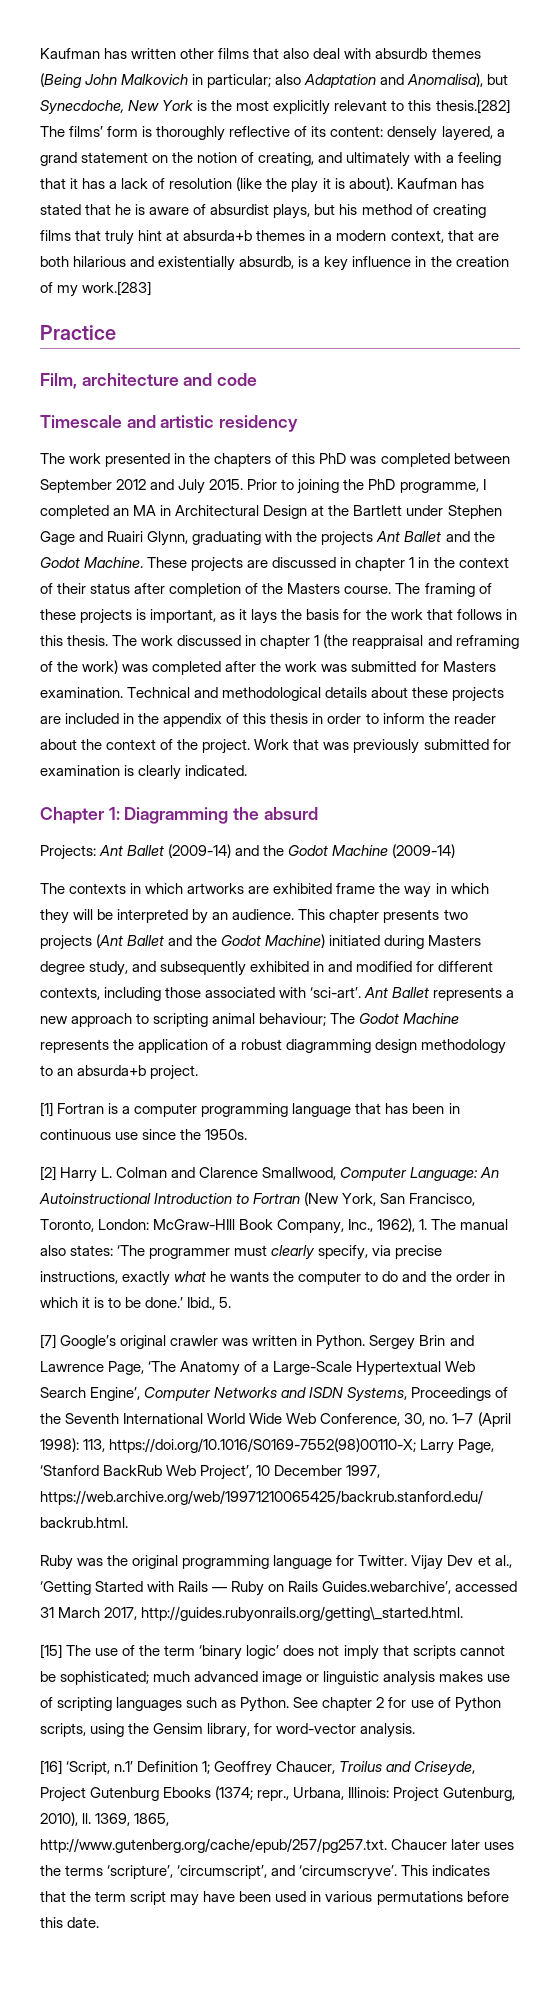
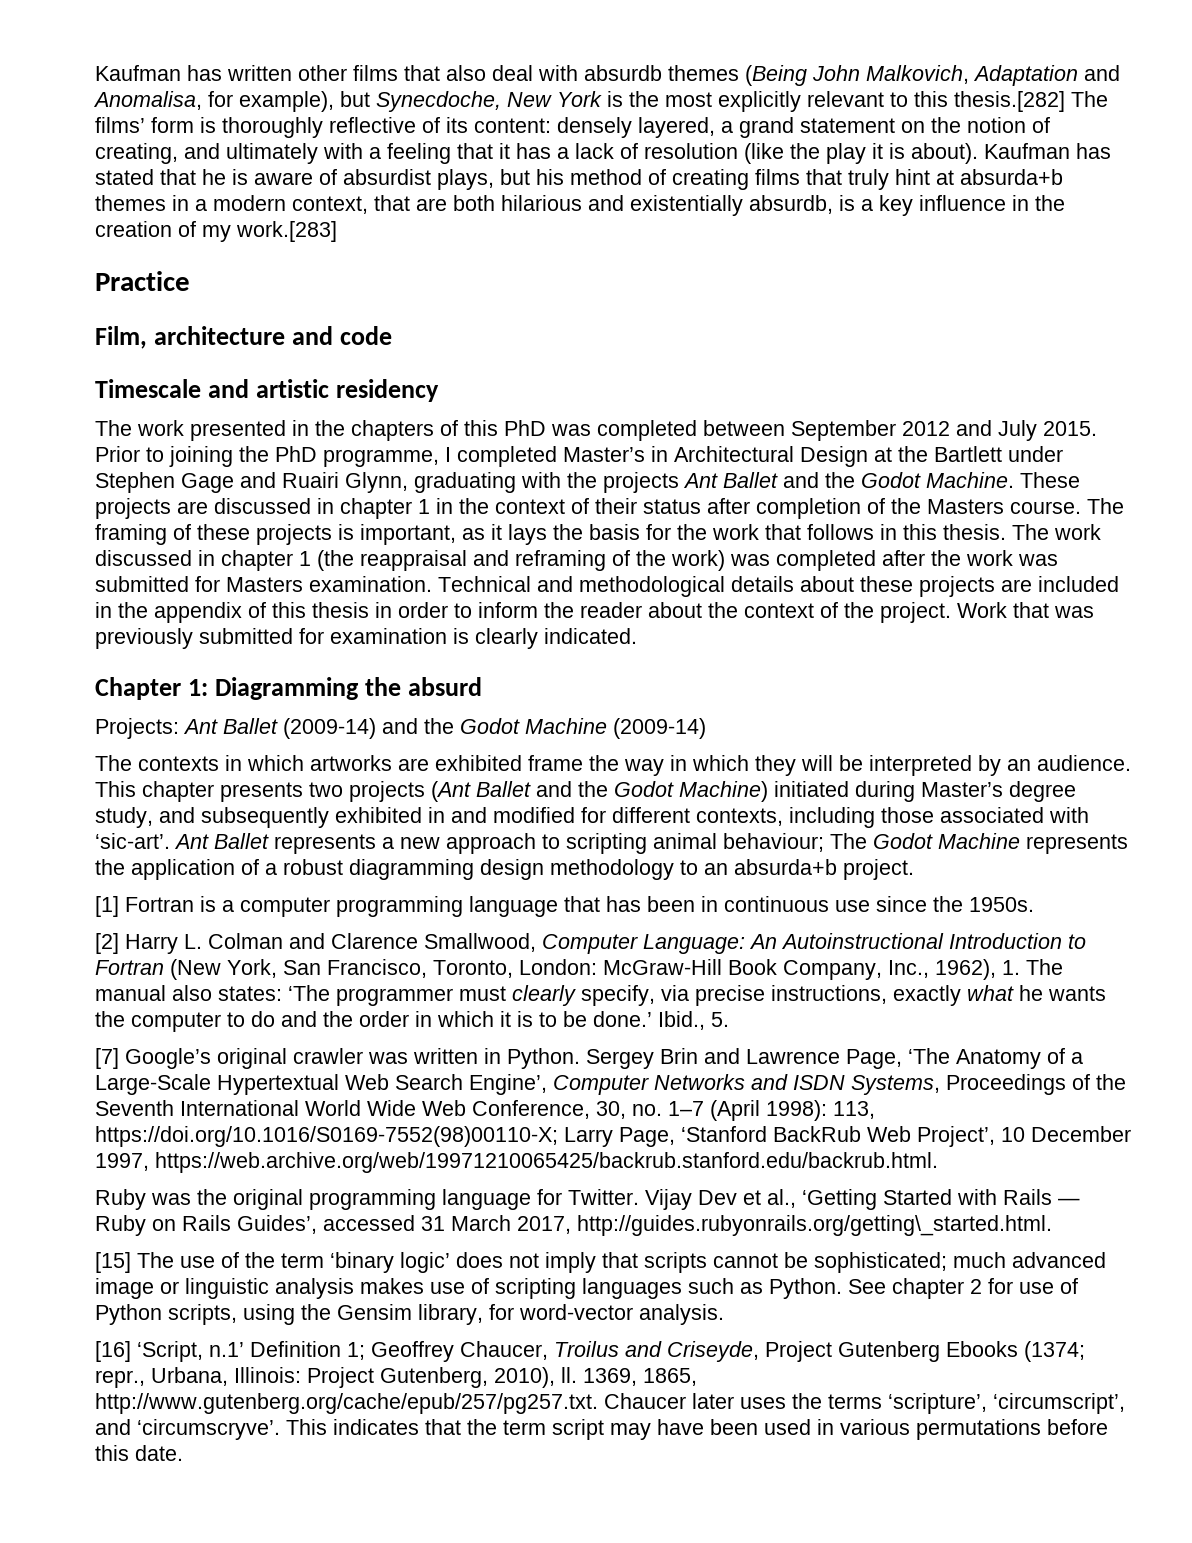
- Kaufman has written other films that also deal with absurdb themes (Being John Malkovich in particular; also Adaptation and Anomalisa), but Synecdoche, New York is the most explicitly relevant to this thesis.[282] The films’ form is thoroughly reflective of its content:
+ Kaufman has written other films that also deal with absurdb themes (Being John Malkovich, Adaptation and Anomalisa, for example), but Synecdoche, New York is the most explicitly relevant to this thesis.[282] The films’ form is thoroughly reflective of its content:
- Prior to joining the PhD programme, I completed an MA in Architectural Design at the Bartlett under Stephen Gage and Ruairi Glynn, graduating with the projects Ant Ballet and the Godot Machine.
+ Prior to joining the PhD programme, I completed Master’s in Architectural Design at the Bartlett under Stephen Gage and Ruairi Glynn, graduating with the projects Ant Ballet and the Godot Machine.
- This chapter presents two projects (Ant Ballet and the Godot Machine) initiated during Masters degree study, and subsequently exhibited in and modified for different contexts, including those associated with ‘sci-art’.
+ This chapter presents two projects (Ant Ballet and the Godot Machine) initiated during Master’s degree study, and subsequently exhibited in and modified for different contexts, including those associated with ‘sic-art’.
- [2] Harry L. Colman and Clarence Smallwood, Computer Language: An Autoinstructional Introduction to Fortran (New York, San Francisco, Toronto, London: McGraw-HIll Book Company, Inc., 1962), 1. The manual also states: ‘The programmer must clearly specify, via precise instructions, exactly what he wants the computer to do and the order in which it is to be done.’
+ [2] Harry L. Colman and Clarence Smallwood, Computer Language: An Autoinstructional Introduction to Fortran (New York, San Francisco, Toronto, London: McGraw-Hill Book Company, Inc., 1962), 1. The manual also states: ‘The programmer must clearly specify, via precise instructions, exactly what he wants the computer to do and the order in which it is to be done.’
- Vijay Dev et al., ‘Getting Started with Rails — Ruby on Rails Guides.webarchive’, accessed 31 March 2017, http://guides.rubyonrails.org/getting\_started.html.
+ Vijay Dev et al., ‘Getting Started with Rails — Ruby on Rails Guides’, accessed 31 March 2017, http://guides.rubyonrails.org/getting\_started.html.
- [16] ‘Script, n.1’ Definition 1; Geoffrey Chaucer, Troilus and Criseyde, Project Gutenburg Ebooks (1374; repr., Urbana, Illinois: Project Gutenburg, 2010), ll.
+ [16] ‘Script, n.1’ Definition 1; Geoffrey Chaucer, Troilus and Criseyde, Project Gutenberg Ebooks (1374; repr., Urbana, Illinois: Project Gutenberg, 2010), ll.

